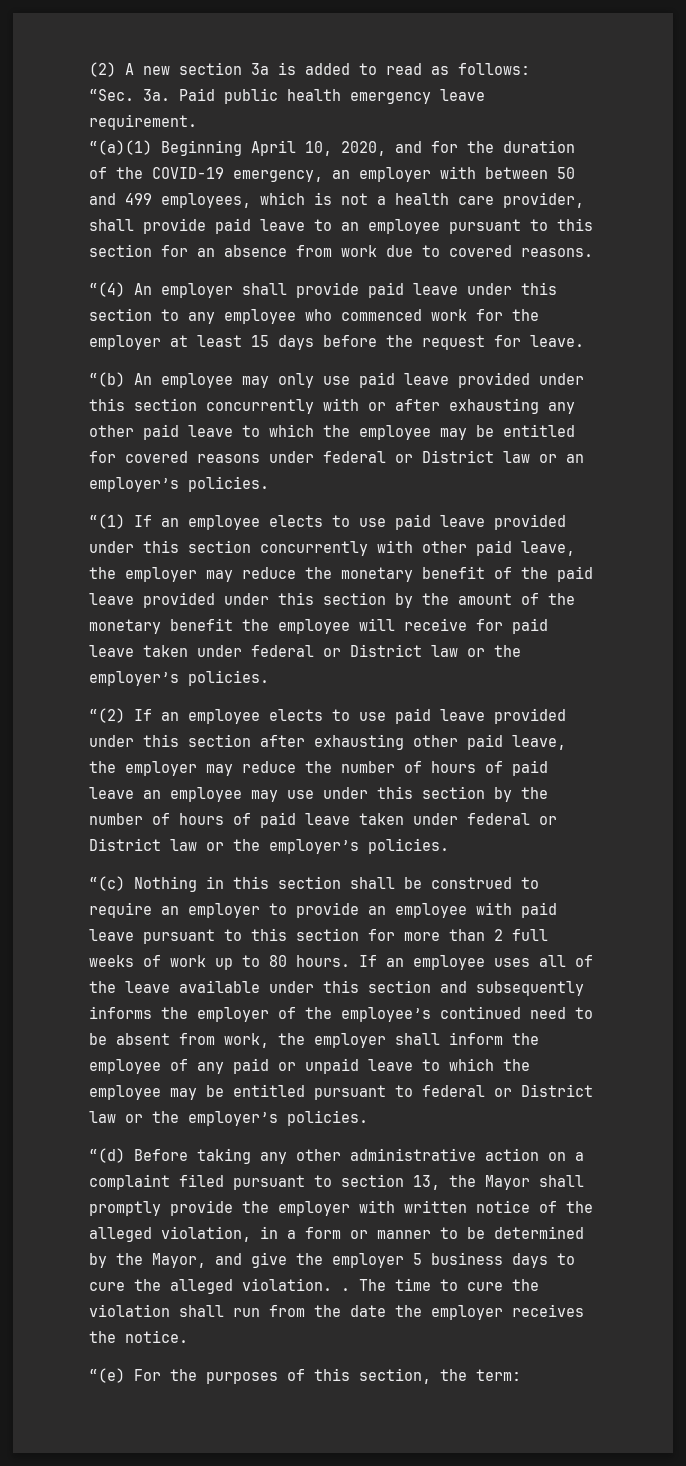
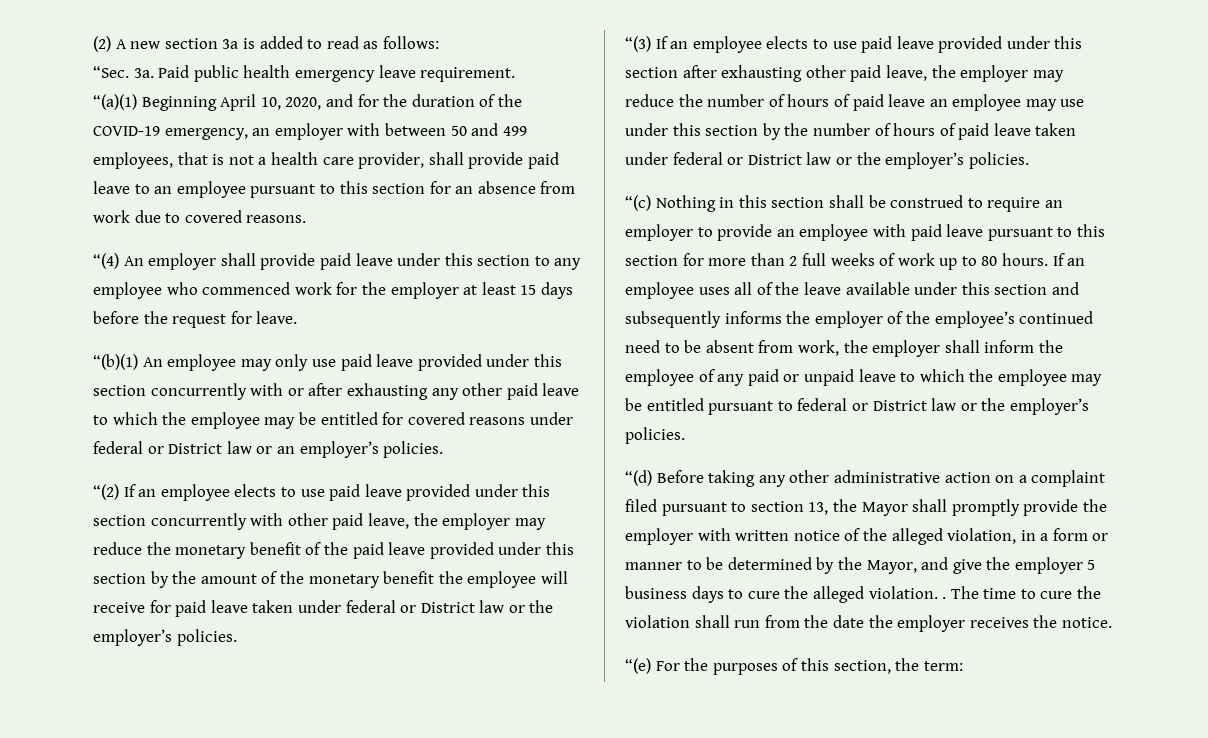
- “(a)(1) Beginning April 10, 2020, and for the duration of the COVID-19 emergency, an employer with between 50 and 499 employees, which is not a health care provider, shall provide paid leave to an employee pursuant to this section for an absence from work due to covered reasons.
+ “(a)(1) Beginning April 10, 2020, and for the duration of the COVID-19 emergency, an employer with between 50 and 499 employees, that is not a health care provider, shall provide paid leave to an employee pursuant to this section for an absence from work due to covered reasons.
- “(b) An employee may only use paid leave provided under this section concurrently with or after exhausting any other paid leave to which the employee may be entitled for covered reasons under federal or District law or an employer’s policies.
+ “(b)(1) An employee may only use paid leave provided under this section concurrently with or after exhausting any other paid leave to which the employee may be entitled for covered reasons under federal or District law or an employer’s policies.
- “(1) If an employee elects to use paid leave provided under this section concurrently with other paid leave, the employer may reduce the monetary benefit of the paid leave provided under this section by the amount of the monetary benefit the employee will receive for paid leave taken under federal or District law or the employer’s policies.
+ “(2) If an employee elects to use paid leave provided under this section concurrently with other paid leave, the employer may reduce the monetary benefit of the paid leave provided under this section by the amount of the monetary benefit the employee will receive for paid leave taken under federal or District law or the employer’s policies.
- “(2) If an employee elects to use paid leave provided under this section after exhausting other paid leave, the employer may reduce the number of hours of paid leave an employee may use under this section by the number of hours of paid leave taken under federal or District law or the employer’s policies.
+ “(3) If an employee elects to use paid leave provided under this section after exhausting other paid leave, the employer may reduce the number of hours of paid leave an employee may use under this section by the number of hours of paid leave taken under federal or District law or the employer’s policies.

